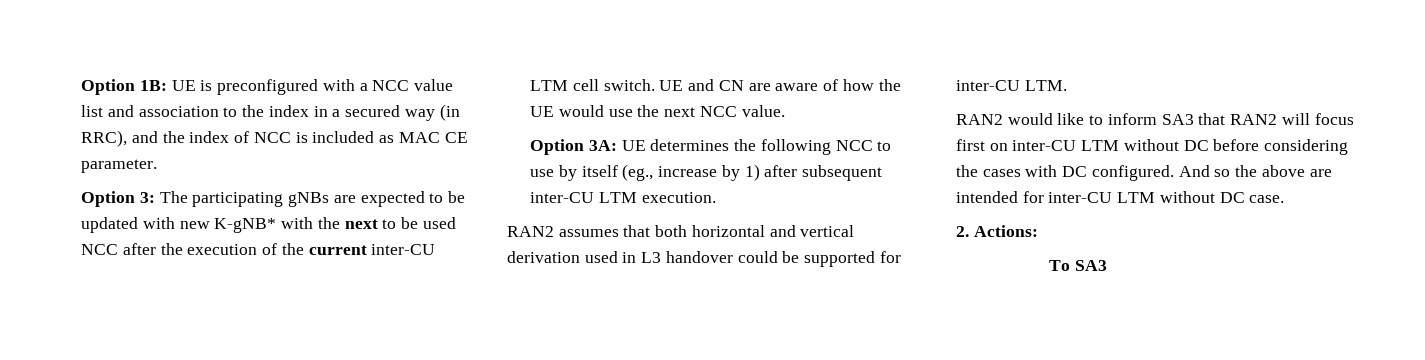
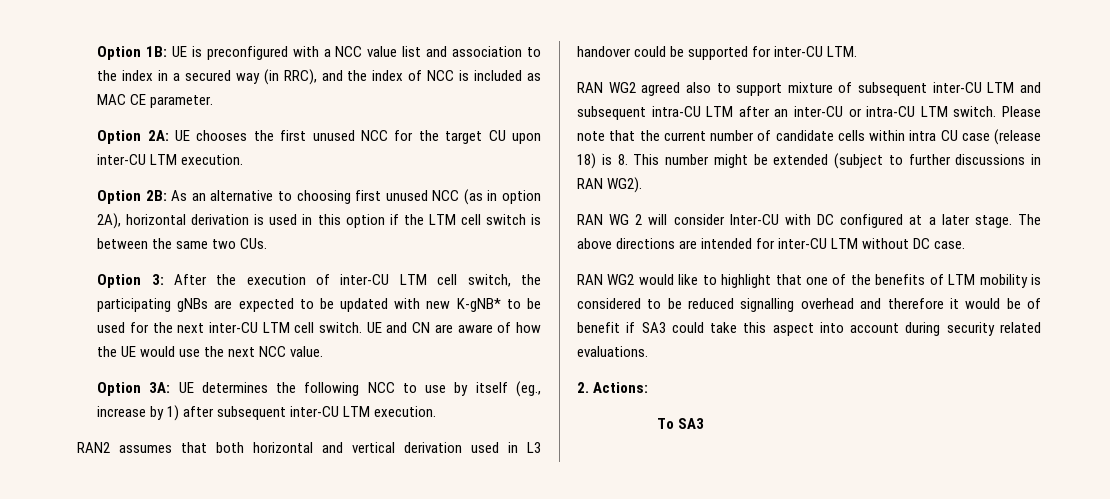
- Option 3: The participating gNBs are expected to be updated with new K-gNB* with the next to be used NCC after the execution of the current inter-CU LTM cell switch.
+ Option 2A: UE chooses the first unused NCC for the target CU upon inter-CU LTM execution.
+ Option 2B: As an alternative to choosing first unused NCC (as in option 2A), horizontal derivation is used in this option if the LTM cell switch is between the same two CUs.
+ Option 3: After the execution of inter-CU LTM cell switch, the participating gNBs are expected to be updated with new K-gNB* to be used for the next inter-CU LTM cell switch.
- RAN2 would like to inform SA3 that RAN2 will focus first on inter-CU LTM without DC before considering the cases with DC configured. And so the above are intended for inter-CU LTM without DC case.
+ RAN WG2 agreed also to support mixture of subsequent inter-CU LTM and subsequent intra-CU LTM after an inter-CU or intra-CU LTM switch. Please note that the current number of candidate cells within intra CU case (release 18) is 8. This number might be extended (subject to further discussions in RAN WG2).
+ RAN WG 2 will consider Inter-CU with DC configured at a later stage. The above directions are intended for inter-CU LTM without DC case.
+ RAN WG2 would like to highlight that one of the benefits of LTM mobility is considered to be reduced signalling overhead and therefore it would be of benefit if SA3 could take this aspect into account during security related evaluations.

